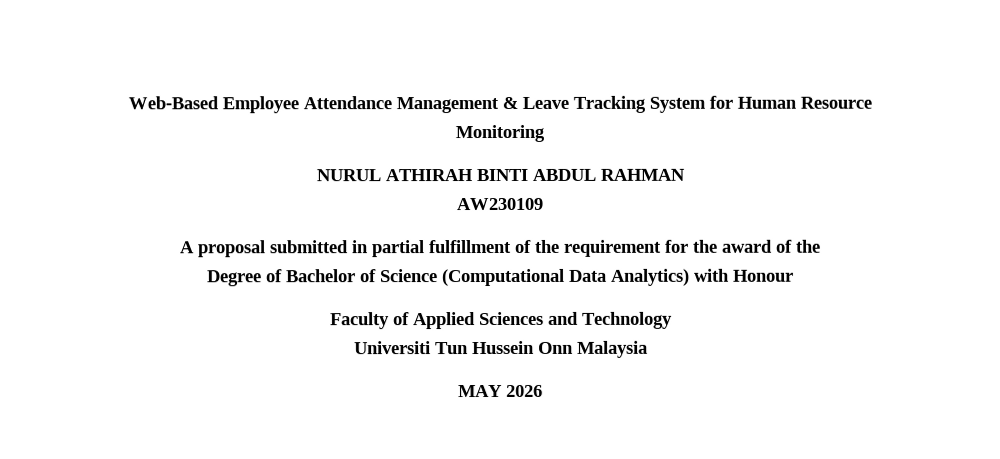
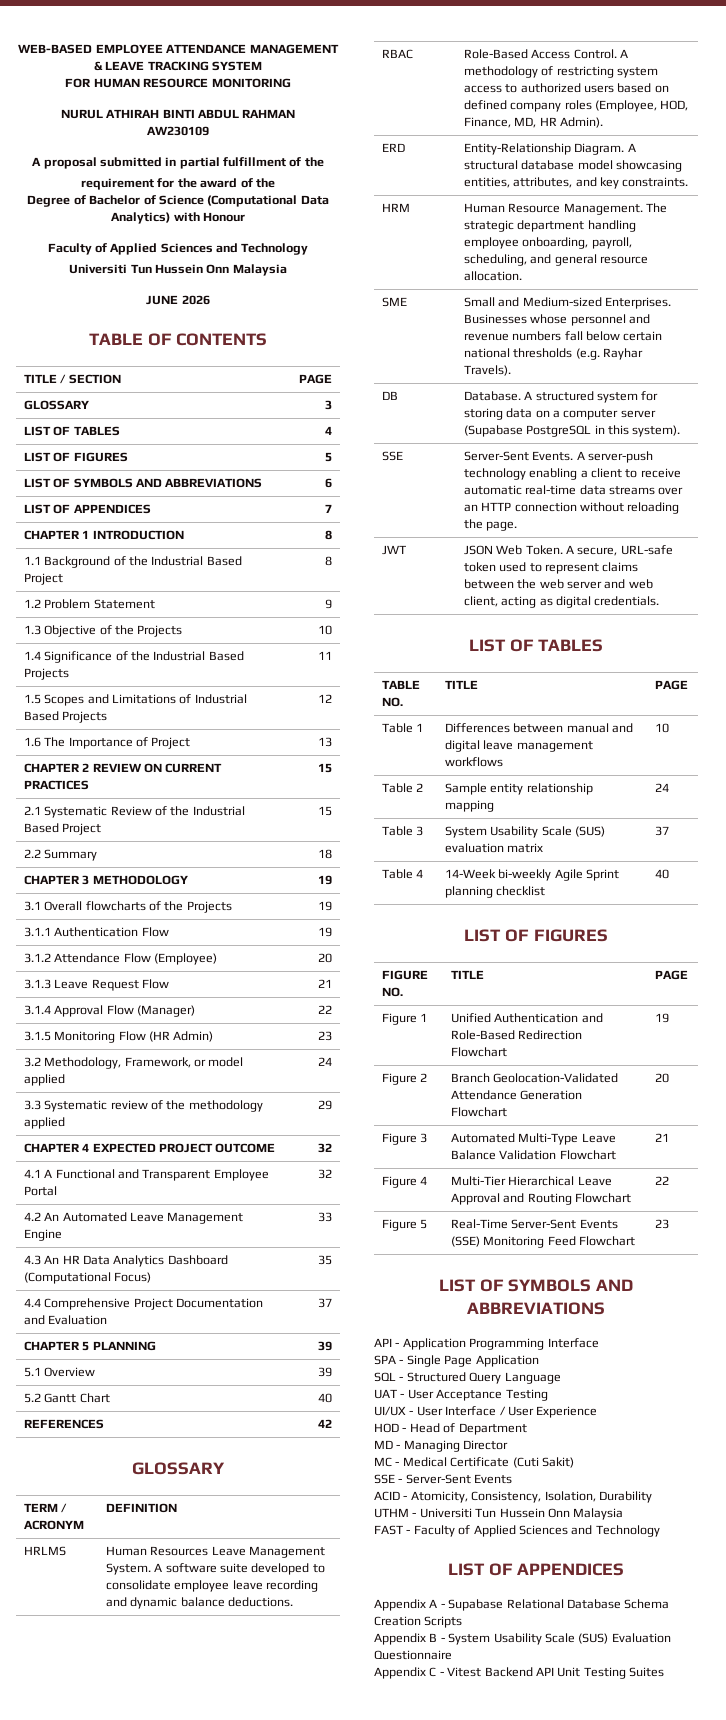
- Web-Based Employee Attendance Management & Leave Tracking System for Human Resource Monitoring
+ WEB-BASED EMPLOYEE ATTENDANCE MANAGEMENT & LEAVE TRACKING SYSTEM
+ FOR HUMAN RESOURCE MONITORING
- A proposal submitted in partial fulfillment of the requirement for the award of the
+ A proposal submitted in partial fulfillment of the
+ requirement for the award of the
- MAY 2026
+ JUNE 2026
+ TABLE OF CONTENTS
+ TITLE / SECTION | PAGE
+ GLOSSARY | 3
+ LIST OF TABLES | 4
+ LIST OF FIGURES | 5
+ LIST OF SYMBOLS AND ABBREVIATIONS | 6
+ LIST OF APPENDICES | 7
+ CHAPTER 1 INTRODUCTION | 8
+ 1.1 Background of the Industrial Based Project | 8
+ 1.2 Problem Statement | 9
+ 1.3 Objective of the Projects | 10
+ 1.4 Significance of the Industrial Based Projects | 11
+ 1.5 Scopes and Limitations of Industrial Based Projects | 12
+ 1.6 The Importance of Project | 13
+ CHAPTER 2 REVIEW ON CURRENT PRACTICES | 15
+ 2.1 Systematic Review of the Industrial Based Project | 15
+ 2.2 Summary | 18
+ CHAPTER 3 METHODOLOGY | 19
+ 3.1 Overall flowcharts of the Projects | 19
+ 3.1.1 Authentication Flow | 19
+ 3.1.2 Attendance Flow (Employee) | 20
+ 3.1.3 Leave Request Flow | 21
+ 3.1.4 Approval Flow (Manager) | 22
+ 3.1.5 Monitoring Flow (HR Admin) | 23
+ 3.2 Methodology, Framework, or model applied | 24
+ 3.3 Systematic review of the methodology applied | 29
+ CHAPTER 4 EXPECTED PROJECT OUTCOME | 32
+ 4.1 A Functional and Transparent Employee Portal | 32
+ 4.2 An Automated Leave Management Engine | 33
+ 4.3 An HR Data Analytics Dashboard (Computational Focus) | 35
+ 4.4 Comprehensive Project Documentation and Evaluation | 37
+ CHAPTER 5 PLANNING | 39
+ 5.1 Overview | 39
+ 5.2 Gantt Chart | 40
+ REFERENCES | 42
+ GLOSSARY
+ TERM / ACRONYM | DEFINITION
+ HRLMS | Human Resources Leave Management System. A software suite developed to consolidate employee leave recording and dynamic balance deductions.
+ RBAC | Role-Based Access Control. A methodology of restricting system access to authorized users based on defined company roles (Employee, HOD, Finance, MD, HR Admin).
+ ERD | Entity-Relationship Diagram. A structural database model showcasing entities, attributes, and key constraints.
+ HRM | Human Resource Management. The strategic department handling employee onboarding, payroll, scheduling, and general resource allocation.
+ SME | Small and Medium-sized Enterprises. Businesses whose personnel and revenue numbers fall below certain national thresholds (e.g. Rayhar Travels).
+ DB | Database. A structured system for storing data on a computer server (Supabase PostgreSQL in this system).
+ SSE | Server-Sent Events. A server-push technology enabling a client to receive automatic real-time data streams over an HTTP connection without reloading the page.
+ JWT | JSON Web Token. A secure, URL-safe token used to represent claims between the web server and web client, acting as digital credentials.
+ LIST OF TABLES
+ TABLE NO. | TITLE | PAGE
+ Table 1 | Differences between manual and digital leave management workflows | 10
+ Table 2 | Sample entity relationship mapping | 24
+ Table 3 | System Usability Scale (SUS) evaluation matrix | 37
+ Table 4 | 14-Week bi-weekly Agile Sprint planning checklist | 40
+ LIST OF FIGURES
+ FIGURE NO. | TITLE | PAGE
+ Figure 1 | Unified Authentication and Role-Based Redirection Flowchart | 19
+ Figure 2 | Branch Geolocation-Validated Attendance Generation Flowchart | 20
+ Figure 3 | Automated Multi-Type Leave Balance Validation Flowchart | 21
+ Figure 4 | Multi-Tier Hierarchical Leave Approval and Routing Flowchart | 22
+ Figure 5 | Real-Time Server-Sent Events (SSE) Monitoring Feed Flowchart | 23
+ LIST OF SYMBOLS AND ABBREVIATIONS
+ API - Application Programming Interface
+ SPA - Single Page Application
+ SQL - Structured Query Language
+ UAT - User Acceptance Testing
+ UI/UX - User Interface / User Experience
+ HOD - Head of Department
+ MD - Managing Director
+ MC - Medical Certificate (Cuti Sakit)
+ SSE - Server-Sent Events
+ ACID - Atomicity, Consistency, Isolation, Durability
+ UTHM - Universiti Tun Hussein Onn Malaysia
+ FAST - Faculty of Applied Sciences and Technology
+ LIST OF APPENDICES
+ Appendix A - Supabase Relational Database Schema Creation Scripts
+ Appendix B - System Usability Scale (SUS) Evaluation Questionnaire
+ Appendix C - Vitest Backend API Unit Testing Suites

